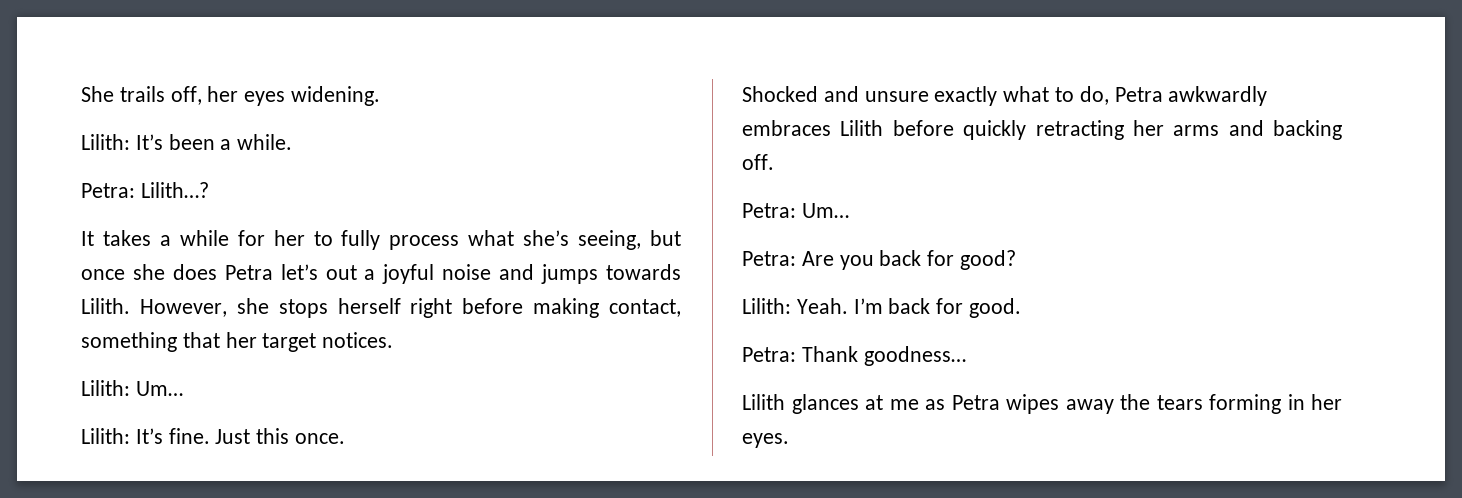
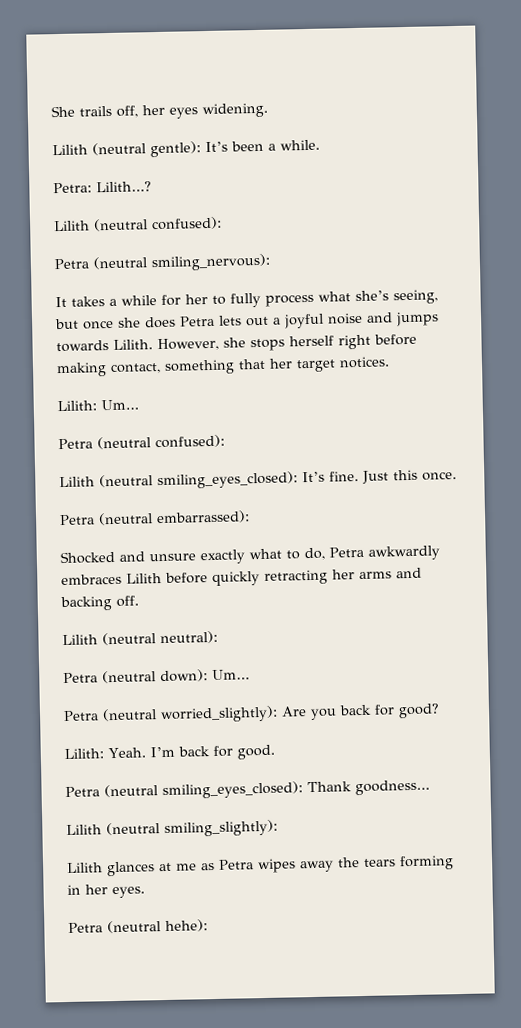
- Lilith: It’s been a while.
+ Lilith (neutral gentle): It’s been a while.
+ Lilith (neutral confused):
+ Petra (neutral smiling_nervous):
- It takes a while for her to fully process what she’s seeing, but once she does Petra let’s out a joyful noise and jumps towards Lilith.
+ It takes a while for her to fully process what she’s seeing, but once she does Petra lets out a joyful noise and jumps towards Lilith.
- Lilith: It’s fine.
+ Petra (neutral confused):
+ Lilith (neutral smiling_eyes_closed): It’s fine.
+ Petra (neutral embarrassed):
- Petra: Um…
- Petra: Are you back for good?
+ Lilith (neutral neutral):
+ Petra (neutral down): Um…
+ Petra (neutral worried_slightly): Are you back for good?
- Petra: Thank goodness…
+ Petra (neutral smiling_eyes_closed): Thank goodness…
+ Lilith (neutral smiling_slightly):
+ Petra (neutral hehe):

